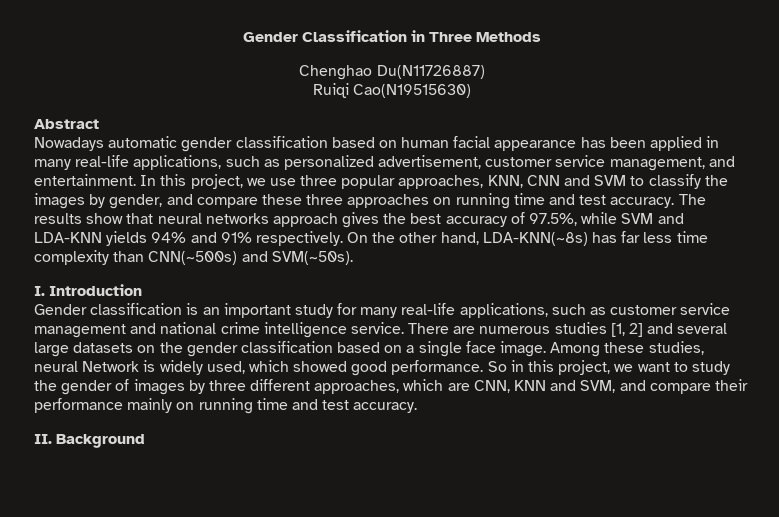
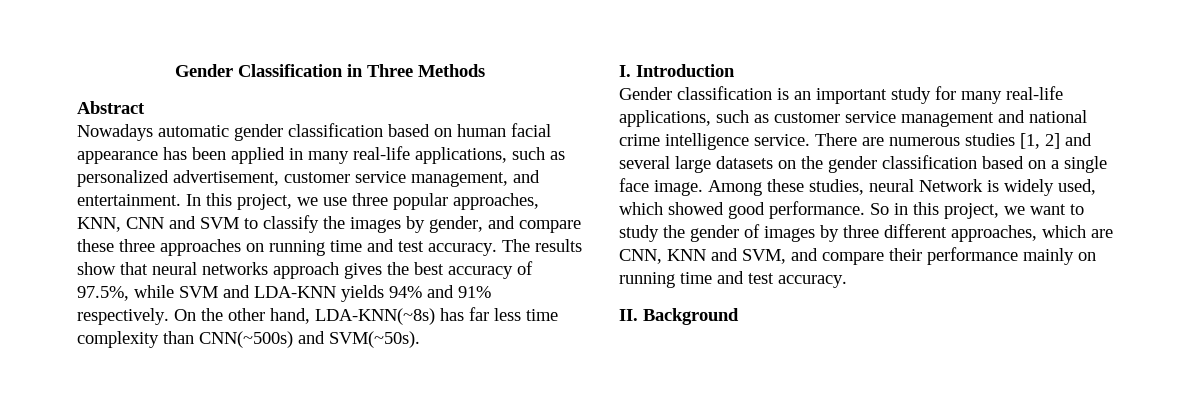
- Chenghao Du(N11726887)
- Ruiqi Cao(N19515630)

